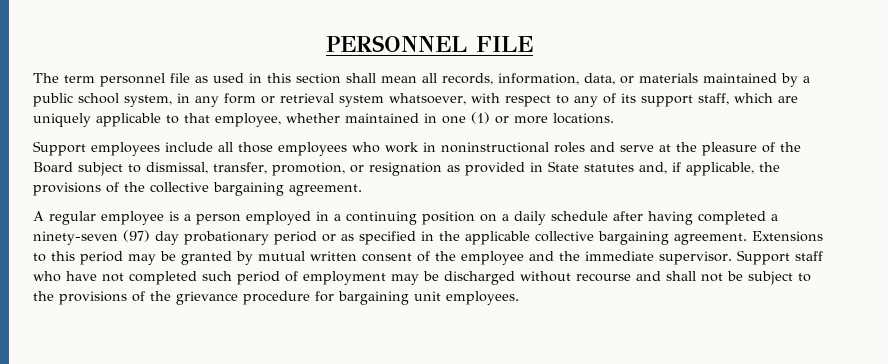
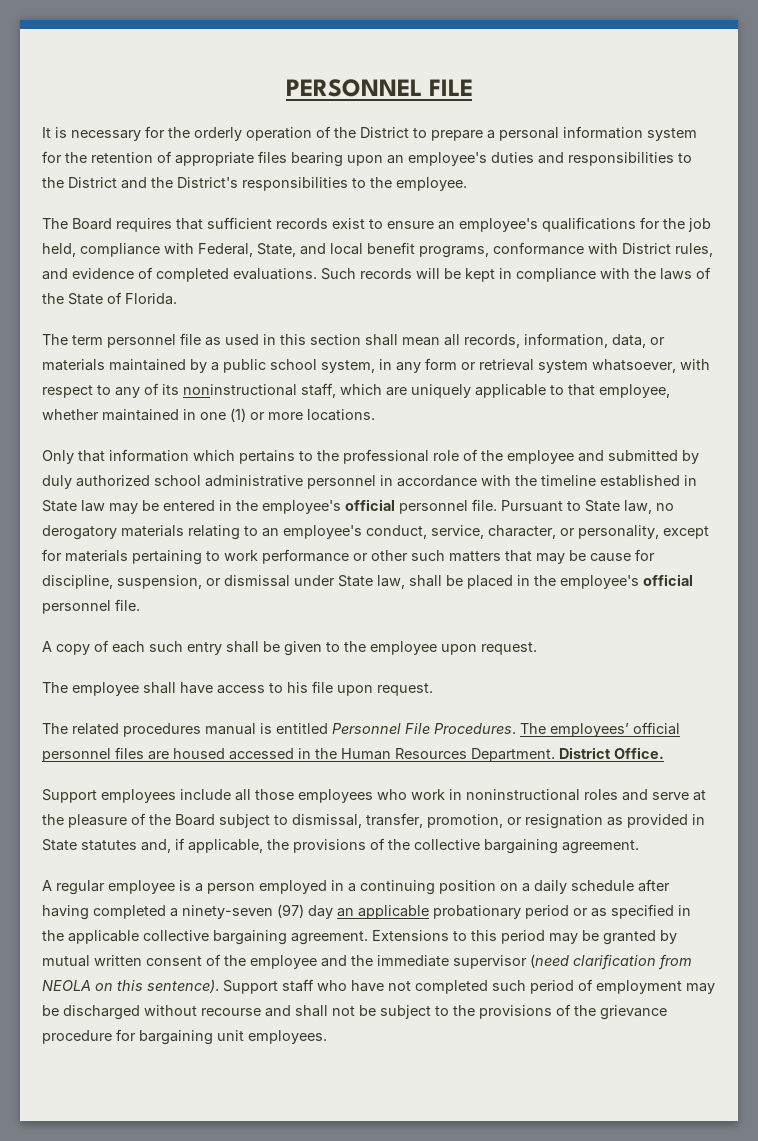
+ It is necessary for the orderly operation of the District to prepare a personal information system for the retention of appropriate files bearing upon an employee's duties and responsibilities to the District and the District's responsibilities to the employee.
+ The Board requires that sufficient records exist to ensure an employee's qualifications for the job held, compliance with Federal, State, and local benefit programs, conformance with District rules, and evidence of completed evaluations. Such records will be kept in compliance with the laws of the State of Florida.
- The term personnel file as used in this section shall mean all records, information, data, or materials maintained by a public school system, in any form or retrieval system whatsoever, with respect to any of its support staff, which are uniquely applicable to that employee, whether maintained in one (1) or more locations.
+ The term personnel file as used in this section shall mean all records, information, data, or materials maintained by a public school system, in any form or retrieval system whatsoever, with respect to any of its noninstructional staff, which are uniquely applicable to that employee, whether maintained in one (1) or more locations.
+ Only that information which pertains to the professional role of the employee and submitted by duly authorized school administrative personnel in accordance with the timeline established in State law may be entered in the employee's official personnel file. Pursuant to State law, no derogatory materials relating to an employee's conduct, service, character, or personality, except for materials pertaining to work performance or other such matters that may be cause for discipline, suspension, or dismissal under State law, shall be placed in the employee's official personnel file.
+ A copy of each such entry shall be given to the employee upon request.
+ The employee shall have access to his file upon request.
+ The related procedures manual is entitled Personnel File Procedures. The employees’ official personnel files are housed accessed in the Human Resources Department. District Office.
- A regular employee is a person employed in a continuing position on a daily schedule after having completed a ninety-seven (97) day probationary period or as specified in the applicable collective bargaining agreement.
+ A regular employee is a person employed in a continuing position on a daily schedule after having completed a ninety-seven (97) day an applicable probationary period or as specified in the applicable collective bargaining agreement.
- Extensions to this period may be granted by mutual written consent of the employee and the immediate supervisor.
+ Extensions to this period may be granted by mutual written consent of the employee and the immediate supervisor (need clarification from NEOLA on this sentence).

